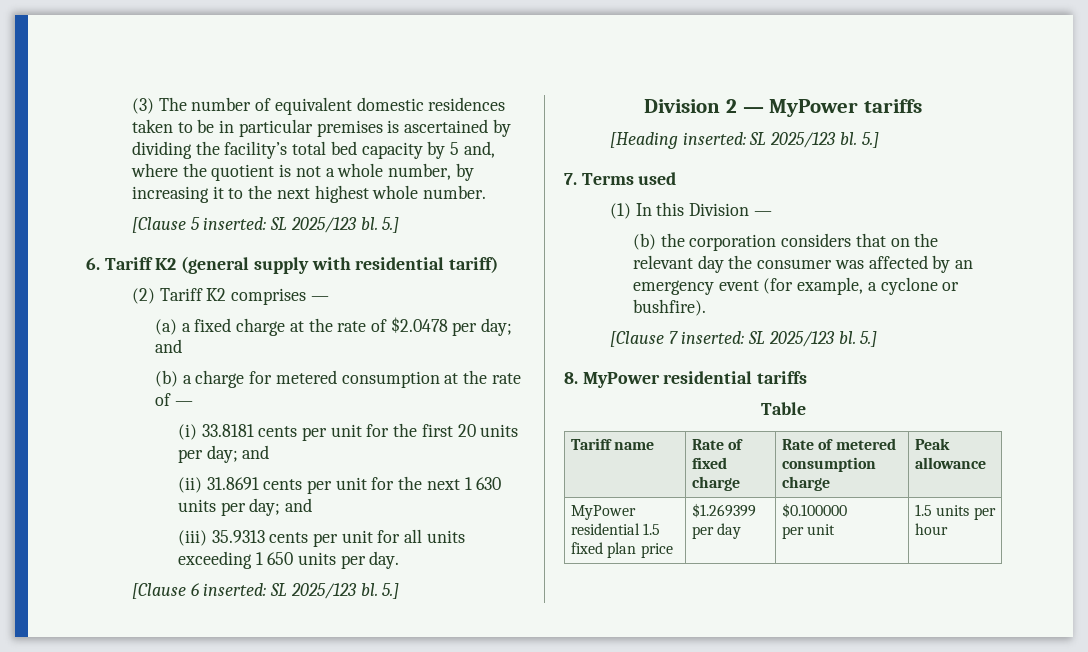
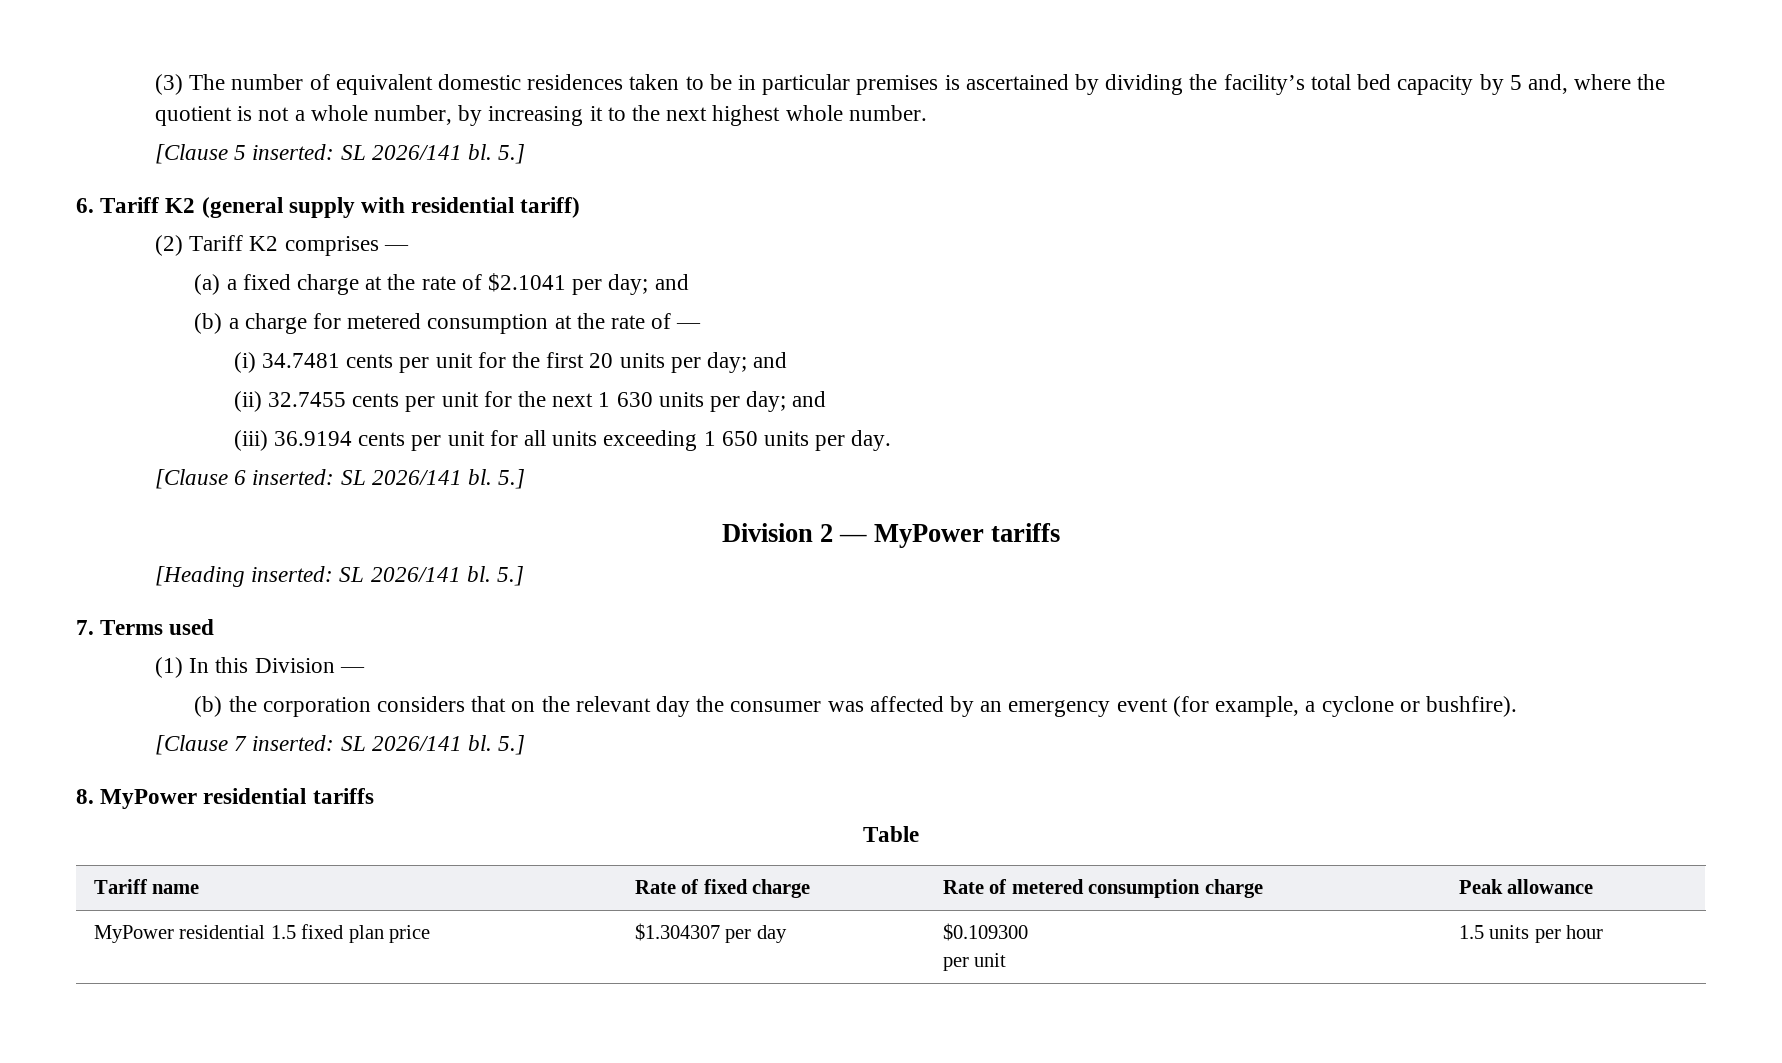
- [Clause 5 inserted: SL 2025/123 bl.
+ [Clause 5 inserted: SL 2026/141 bl.
- (a) a fixed charge at the rate of $2.0478 per day; and
+ (a) a fixed charge at the rate of $2.1041 per day; and
- (i) 33.8181 cents per unit for the first 20 units per day; and
+ (i) 34.7481 cents per unit for the first 20 units per day; and
- (ii) 31.8691 cents per unit for the next 1 630 units per day; and
+ (ii) 32.7455 cents per unit for the next 1 630 units per day; and
- (iii) 35.9313 cents per unit for all units exceeding 1 650 units per day.
+ (iii) 36.9194 cents per unit for all units exceeding 1 650 units per day.
- [Clause 6 inserted: SL 2025/123 bl.
+ [Clause 6 inserted: SL 2026/141 bl.
- [Heading inserted: SL 2025/123 bl.
+ [Heading inserted: SL 2026/141 bl.
- [Clause 7 inserted: SL 2025/123 bl.
+ [Clause 7 inserted: SL 2026/141 bl.
- MyPower residential 1.5 fixed plan price | $1.269399 per day | $0.100000
+ MyPower residential 1.5 fixed plan price | $1.304307 per day | $0.109300

